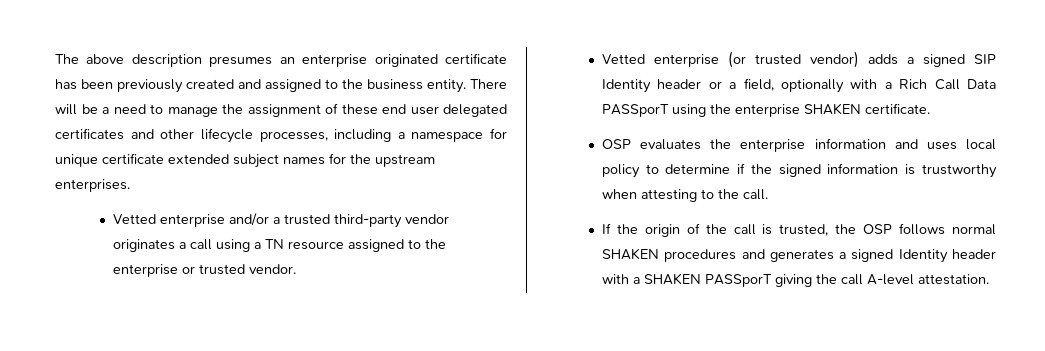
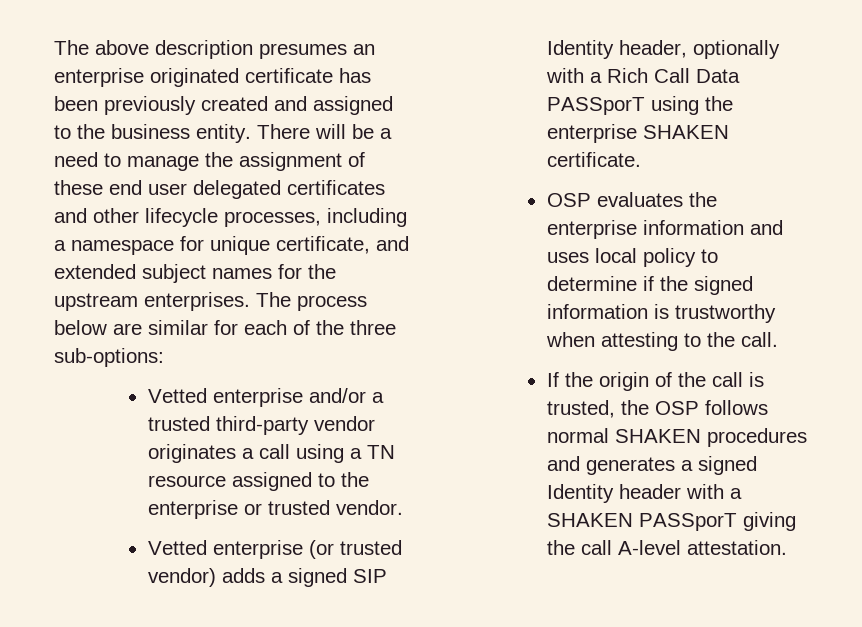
- There will be a need to manage the assignment of these end user delegated certificates and other lifecycle processes, including a namespace for unique certificate extended subject names for the upstream enterprises.
+ There will be a need to manage the assignment of these end user delegated certificates and other lifecycle processes, including a namespace for unique certificate, and extended subject names for the upstream enterprises. The process below are similar for each of the three sub-options:
- Vetted enterprise (or trusted vendor) adds a signed SIP Identity header or a field, optionally with a Rich Call Data PASSporT using the enterprise SHAKEN certificate.
+ Vetted enterprise (or trusted vendor) adds a signed SIP Identity header, optionally with a Rich Call Data PASSporT using the enterprise SHAKEN certificate.

